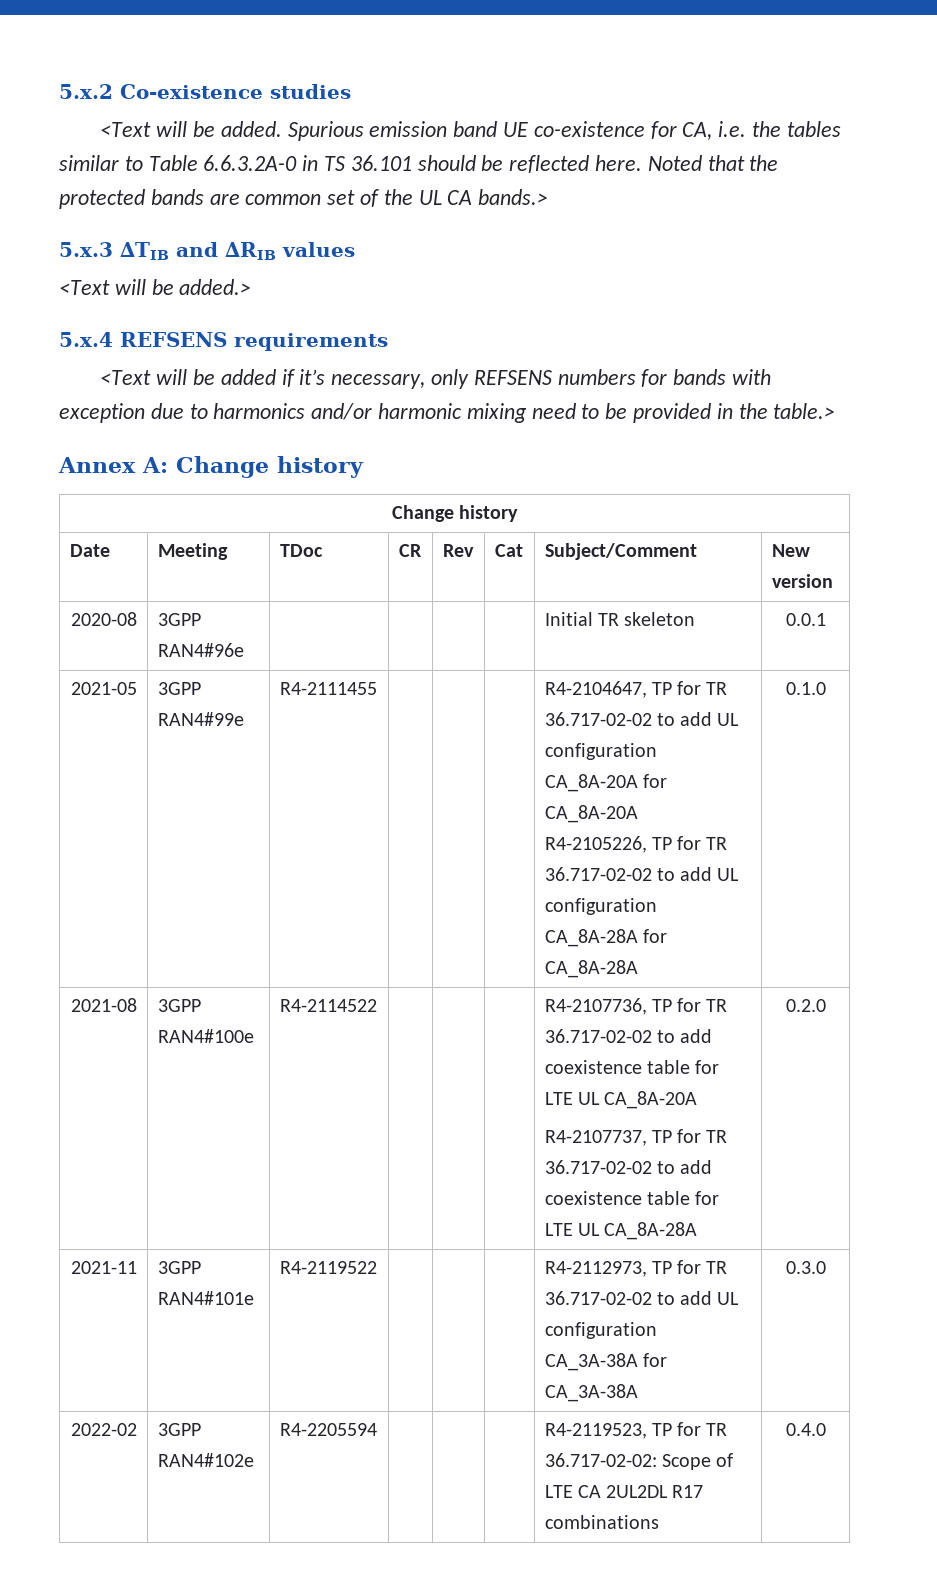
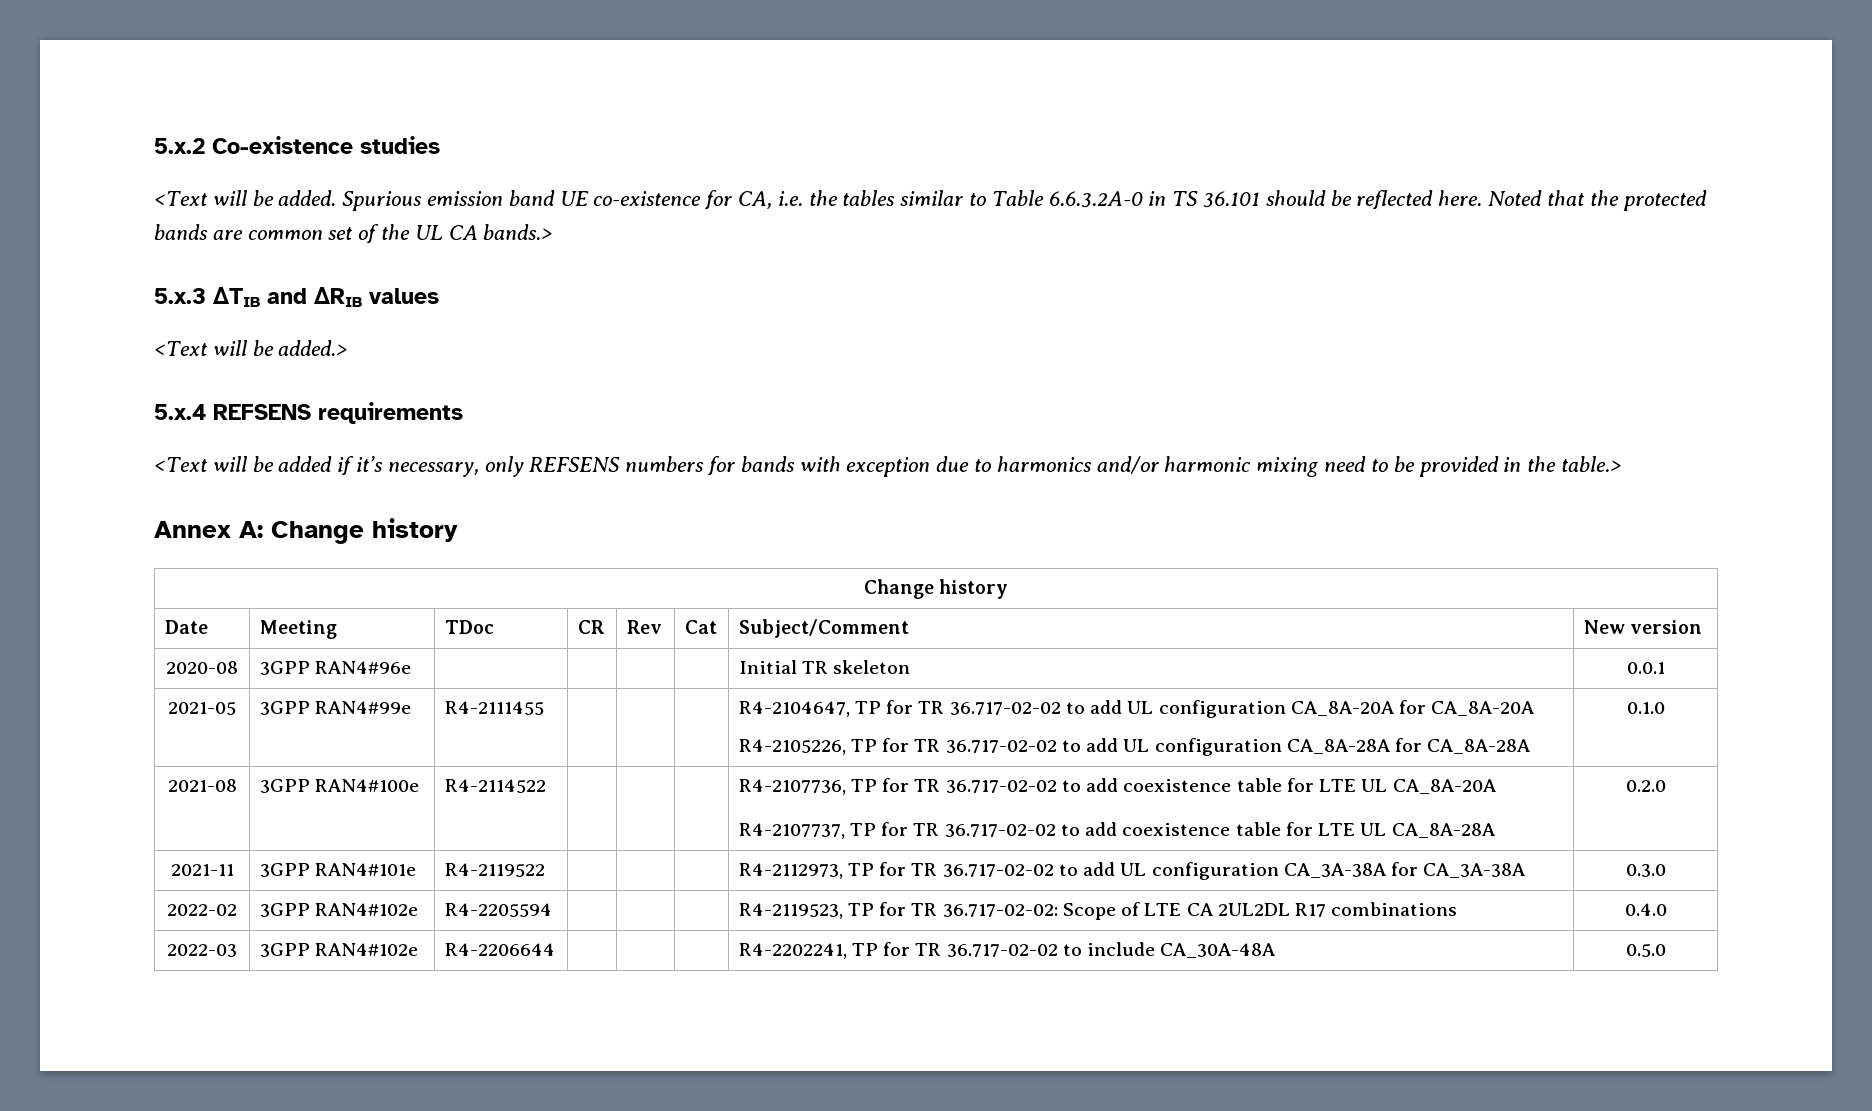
+ 2022-03 | 3GPP RAN4#102e | R4-2206644 | | | | R4-2202241, TP for TR 36.717-02-02 to include CA_30A-48A | 0.5.0

